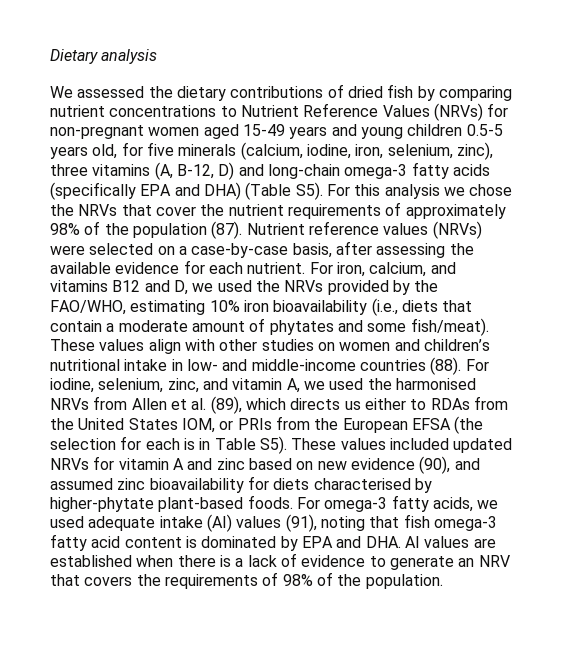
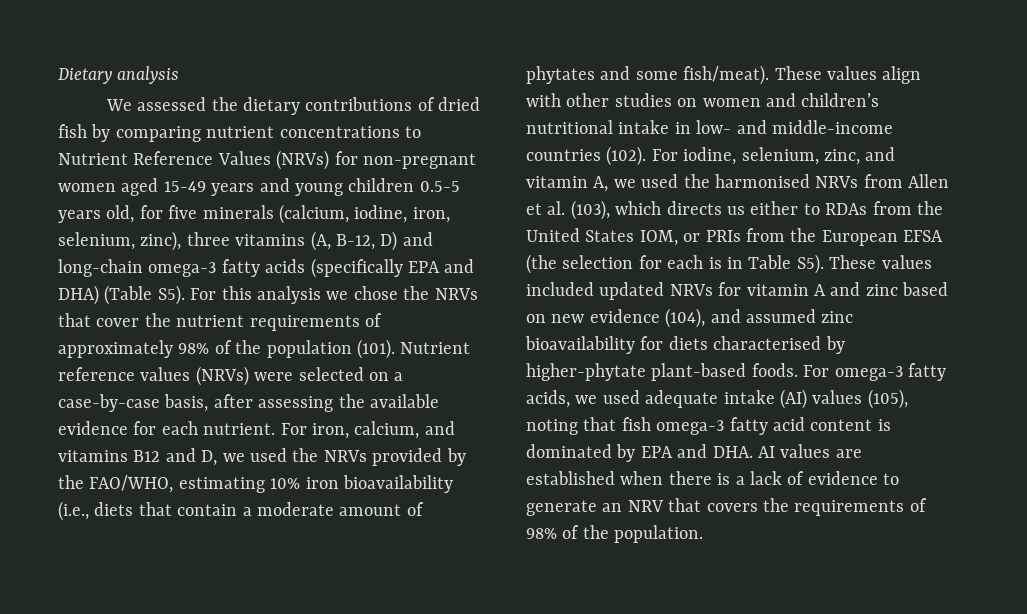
- We assessed the dietary contributions of dried fish by comparing nutrient concentrations to Nutrient Reference Values (NRVs) for non-pregnant women aged 15-49 years and young children 0.5-5 years old, for five minerals (calcium, iodine, iron, selenium, zinc), three vitamins (A, B-12, D) and long-chain omega-3 fatty acids (specifically EPA and DHA) (Table S5). For this analysis we chose the NRVs that cover the nutrient requirements of approximately 98% of the population (87).
+ We assessed the dietary contributions of dried fish by comparing nutrient concentrations to Nutrient Reference Values (NRVs) for non-pregnant women aged 15-49 years and young children 0.5-5 years old, for five minerals (calcium, iodine, iron, selenium, zinc), three vitamins (A, B-12, D) and long-chain omega-3 fatty acids (specifically EPA and DHA) (Table S5). For this analysis we chose the NRVs that cover the nutrient requirements of approximately 98% of the population (101).
- These values align with other studies on women and children’s nutritional intake in low- and middle-income countries (88).
+ These values align with other studies on women and children’s nutritional intake in low- and middle-income countries (102).
- For iodine, selenium, zinc, and vitamin A, we used the harmonised NRVs from Allen et al. (89), which directs us either to RDAs from the United States IOM, or PRIs from the European EFSA (the selection for each is in Table S5). These values included updated NRVs for vitamin A and zinc based on new evidence (90), and assumed zinc bioavailability for diets characterised by higher-phytate plant-based foods.
+ For iodine, selenium, zinc, and vitamin A, we used the harmonised NRVs from Allen et al. (103), which directs us either to RDAs from the United States IOM, or PRIs from the European EFSA (the selection for each is in Table S5). These values included updated NRVs for vitamin A and zinc based on new evidence (104), and assumed zinc bioavailability for diets characterised by higher-phytate plant-based foods.
- For omega-3 fatty acids, we used adequate intake (AI) values (91), noting that fish omega-3 fatty acid content is dominated by EPA and DHA. AI values are established when there is a lack of evidence to generate an NRV that covers the requirements of 98% of the population.
+ For omega-3 fatty acids, we used adequate intake (AI) values (105), noting that fish omega-3 fatty acid content is dominated by EPA and DHA. AI values are established when there is a lack of evidence to generate an NRV that covers the requirements of 98% of the population.

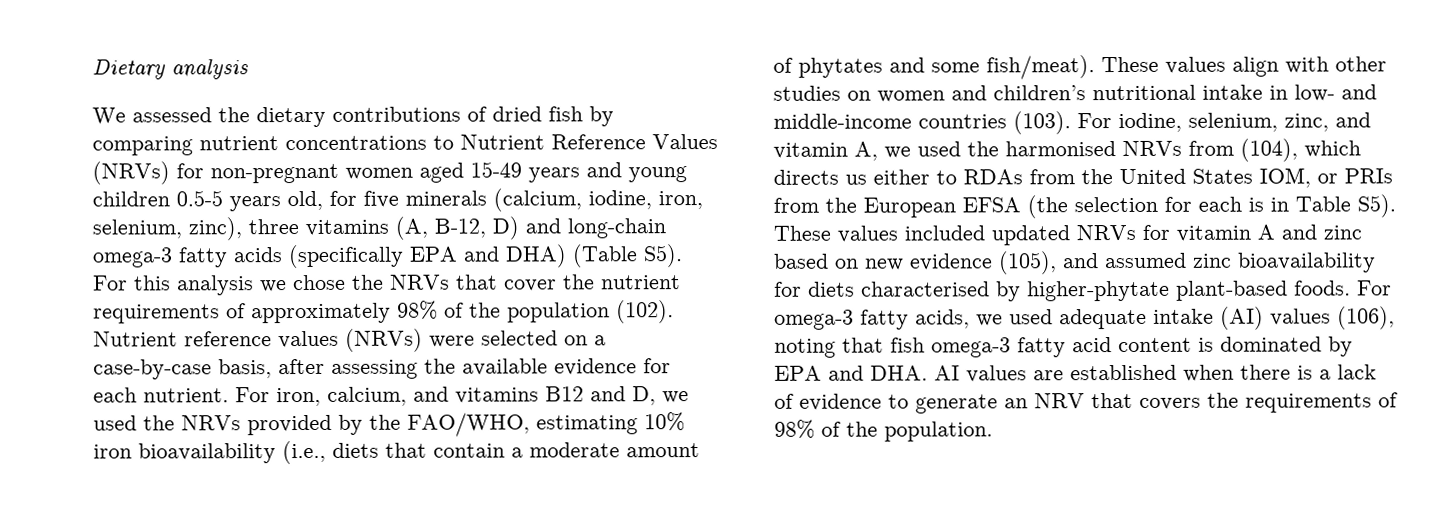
- We assessed the dietary contributions of dried fish by comparing nutrient concentrations to Nutrient Reference Values (NRVs) for non-pregnant women aged 15-49 years and young children 0.5-5 years old, for five minerals (calcium, iodine, iron, selenium, zinc), three vitamins (A, B-12, D) and long-chain omega-3 fatty acids (specifically EPA and DHA) (Table S5). For this analysis we chose the NRVs that cover the nutrient requirements of approximately 98% of the population (101).
+ We assessed the dietary contributions of dried fish by comparing nutrient concentrations to Nutrient Reference Values (NRVs) for non-pregnant women aged 15-49 years and young children 0.5-5 years old, for five minerals (calcium, iodine, iron, selenium, zinc), three vitamins (A, B-12, D) and long-chain omega-3 fatty acids (specifically EPA and DHA) (Table S5). For this analysis we chose the NRVs that cover the nutrient requirements of approximately 98% of the population (102).
- These values align with other studies on women and children’s nutritional intake in low- and middle-income countries (102).
+ These values align with other studies on women and children’s nutritional intake in low- and middle-income countries (103).
- For iodine, selenium, zinc, and vitamin A, we used the harmonised NRVs from Allen et al. (103), which directs us either to RDAs from the United States IOM, or PRIs from the European EFSA (the selection for each is in Table S5). These values included updated NRVs for vitamin A and zinc based on new evidence (104), and assumed zinc bioavailability for diets characterised by higher-phytate plant-based foods.
+ For iodine, selenium, zinc, and vitamin A, we used the harmonised NRVs from (104), which directs us either to RDAs from the United States IOM, or PRIs from the European EFSA (the selection for each is in Table S5). These values included updated NRVs for vitamin A and zinc based on new evidence (105), and assumed zinc bioavailability for diets characterised by higher-phytate plant-based foods.
- For omega-3 fatty acids, we used adequate intake (AI) values (105), noting that fish omega-3 fatty acid content is dominated by EPA and DHA. AI values are established when there is a lack of evidence to generate an NRV that covers the requirements of 98% of the population.
+ For omega-3 fatty acids, we used adequate intake (AI) values (106), noting that fish omega-3 fatty acid content is dominated by EPA and DHA. AI values are established when there is a lack of evidence to generate an NRV that covers the requirements of 98% of the population.

